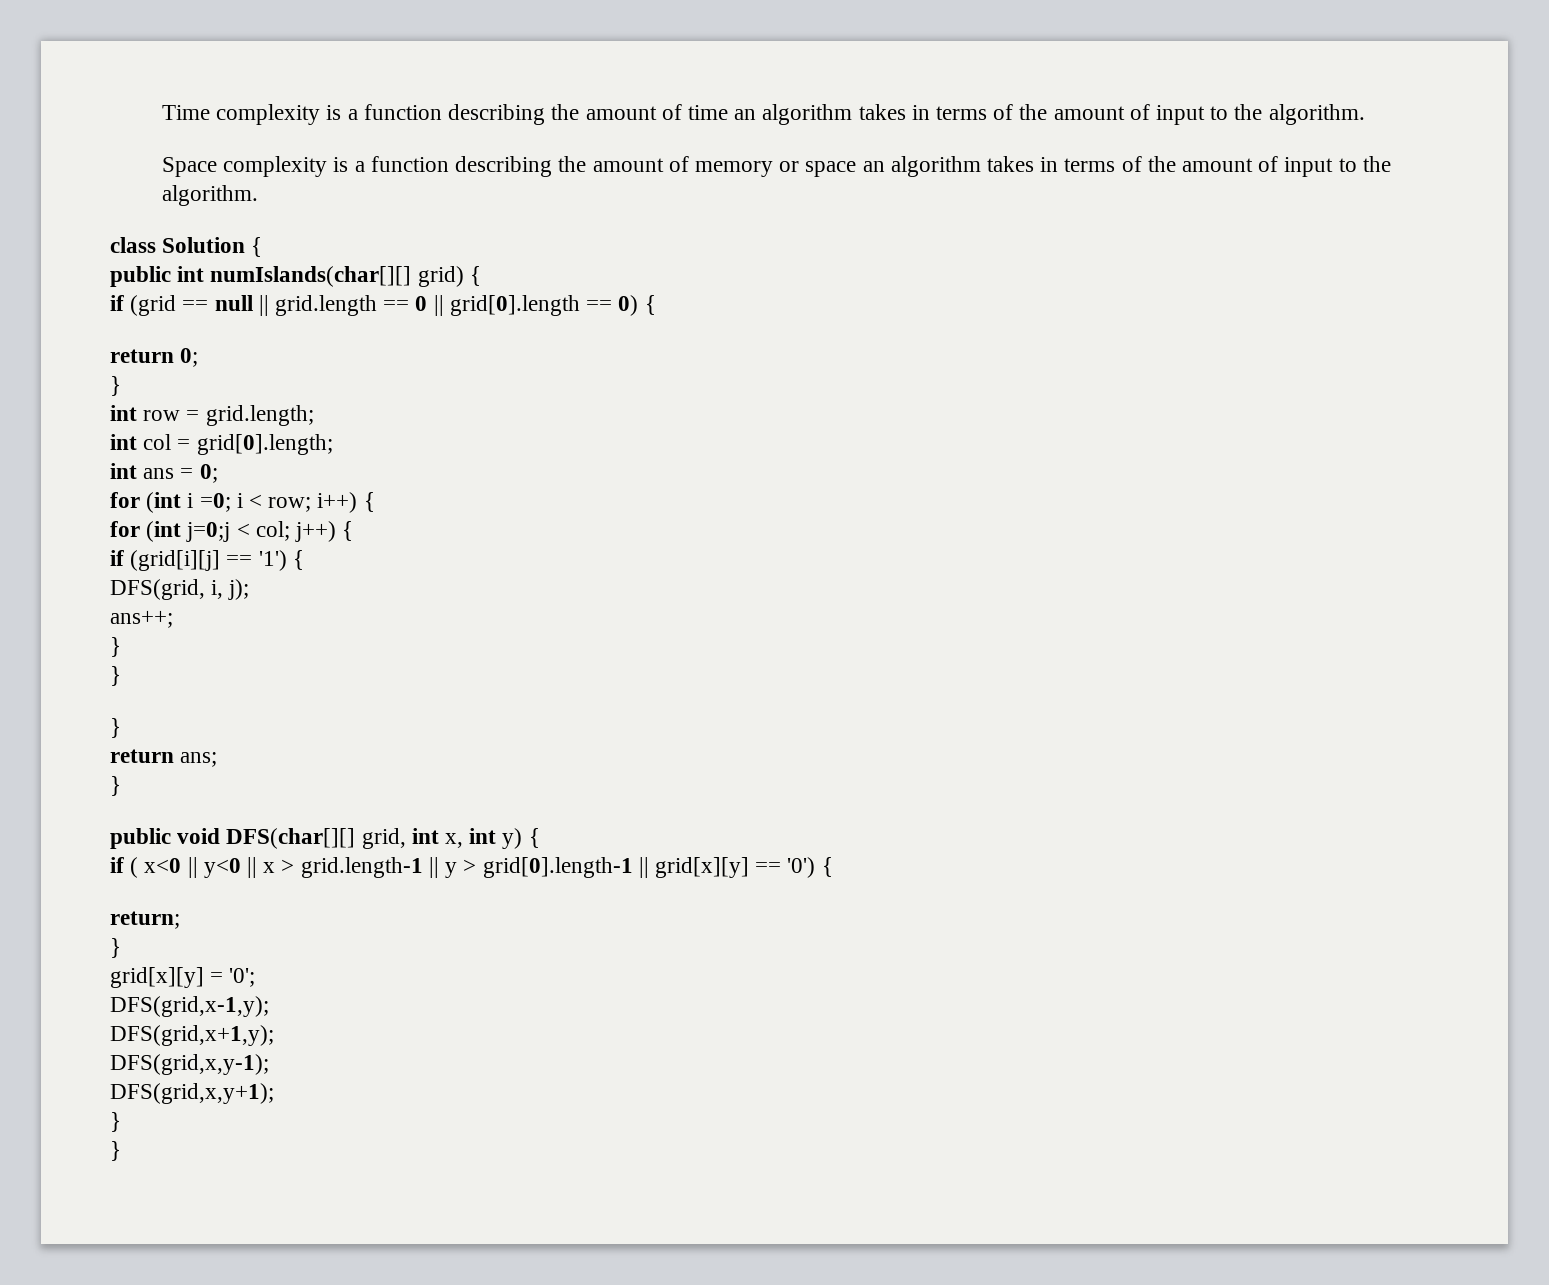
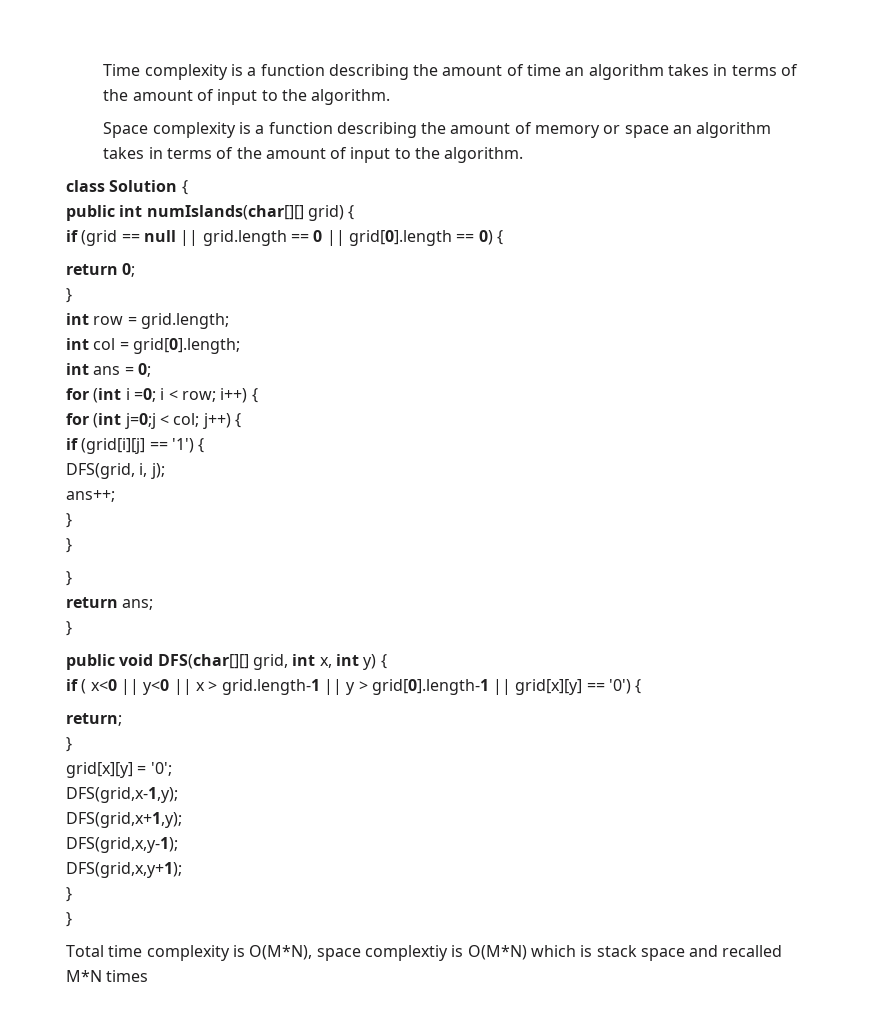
+ Total time complexity is O(M*N), space complextiy is O(M*N) which is stack space and recalled M*N times

